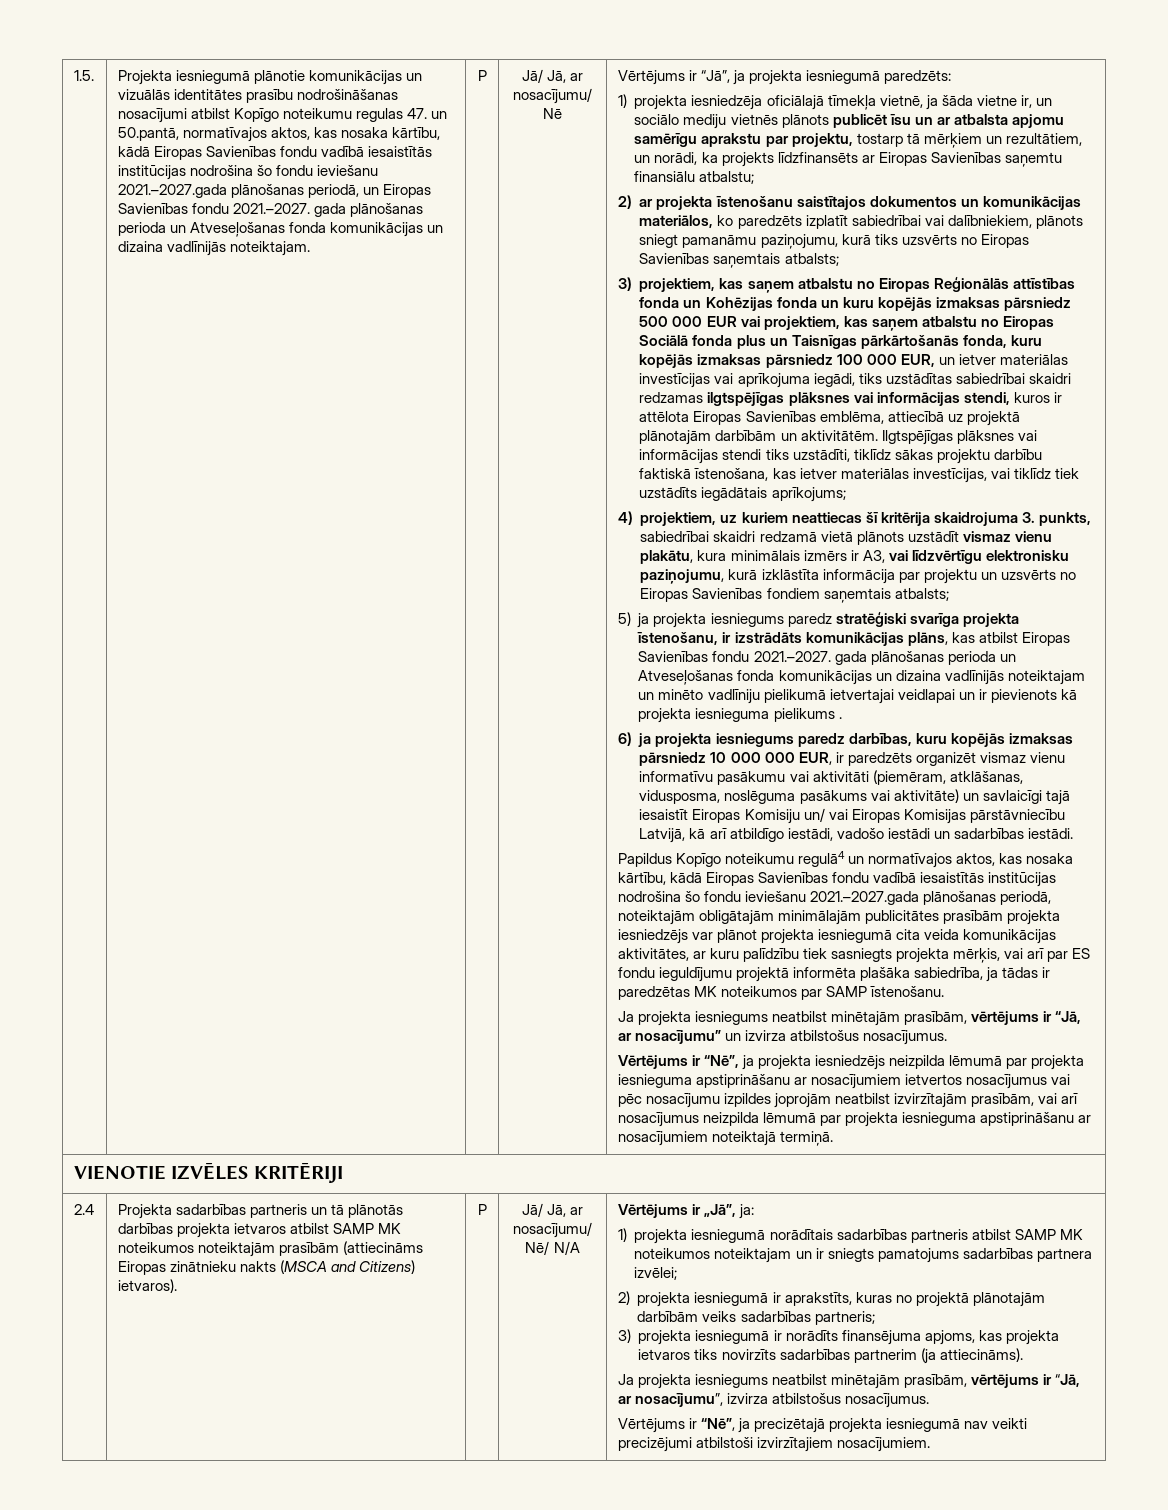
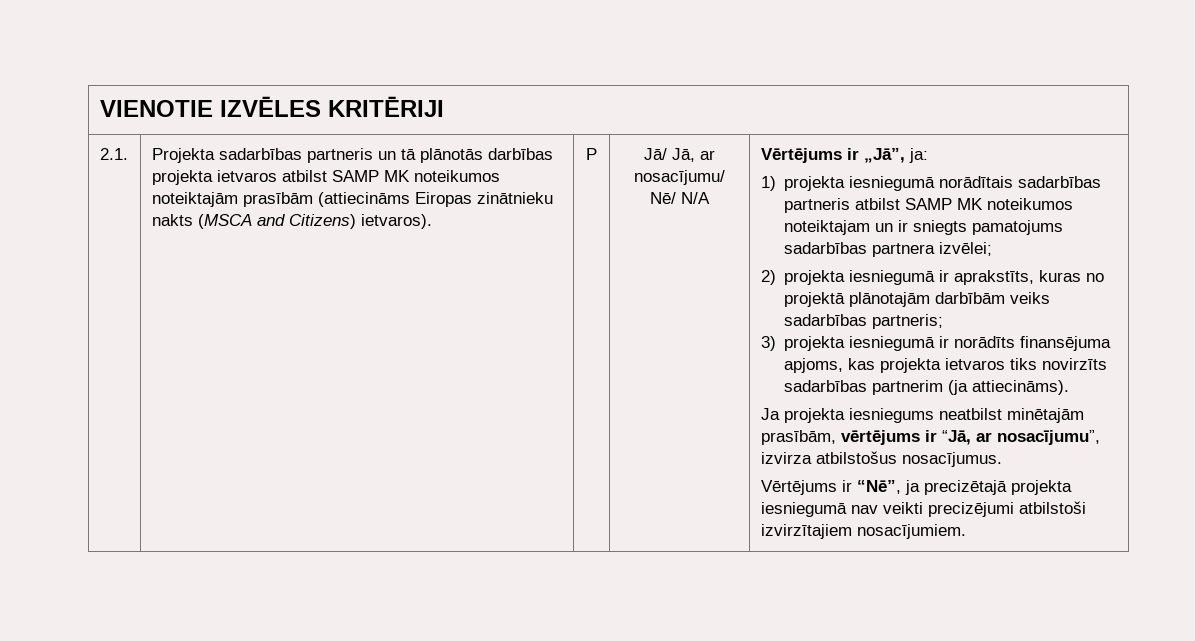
- 1.5. | Projekta iesniegumā plānotie komunikācijas un vizuālās identitātes prasību nodrošināšanas nosacījumi atbilst Kopīgo noteikumu regulas 47. un 50.pantā, normatīvajos aktos, kas nosaka kārtību, kādā Eiropas Savienības fondu vadībā iesaistītās institūcijas nodrošina šo fondu ieviešanu 2021.–2027.gada plānošanas periodā, un Eiropas Savienības fondu 2021.–2027. gada plānošanas perioda un Atveseļošanas fonda komunikācijas un dizaina vadlīnijās noteiktajam. | P | Jā/ Jā, ar nosacījumu/ Nē | Vērtējums ir “Jā”, ja projekta iesniegumā paredzēts:
- 1) projekta iesniedzēja oficiālajā tīmekļa vietnē, ja šāda vietne ir, un sociālo mediju vietnēs plānots publicēt īsu un ar atbalsta apjomu samērīgu aprakstu par projektu, tostarp tā mērķiem un rezultātiem, un norādi, ka projekts līdzfinansēts ar Eiropas Savienības saņemtu finansiālu atbalstu;
- 2) ar projekta īstenošanu saistītajos dokumentos un komunikācijas materiālos, ko paredzēts izplatīt sabiedrībai vai dalībniekiem, plānots sniegt pamanāmu paziņojumu, kurā tiks uzsvērts no Eiropas Savienības saņemtais atbalsts;
- 3) projektiem, kas saņem atbalstu no Eiropas Reģionālās attīstības fonda un Kohēzijas fonda un kuru kopējās izmaksas pārsniedz 500 000 EUR vai projektiem, kas saņem atbalstu no Eiropas Sociālā fonda plus un Taisnīgas pārkārtošanās fonda, kuru kopējās izmaksas pārsniedz 100 000 EUR, un ietver materiālas investīcijas vai aprīkojuma iegādi, tiks uzstādītas sabiedrībai skaidri redzamas ilgtspējīgas plāksnes vai informācijas stendi, kuros ir attēlota Eiropas Savienības emblēma, attiecībā uz projektā plānotajām darbībām un aktivitātēm. Ilgtspējīgas plāksnes vai informācijas stendi tiks uzstādīti, tiklīdz sākas projektu darbību faktiskā īstenošana, kas ietver materiālas investīcijas, vai tiklīdz tiek uzstādīts iegādātais aprīkojums;
- 4) projektiem, uz kuriem neattiecas šī kritērija skaidrojuma 3. punkts, sabiedrībai skaidri redzamā vietā plānots uzstādīt vismaz vienu plakātu, kura minimālais izmērs ir A3, vai līdzvērtīgu elektronisku paziņojumu, kurā izklāstīta informācija par projektu un uzsvērts no Eiropas Savienības fondiem saņemtais atbalsts;
- 5) ja projekta iesniegums paredz stratēģiski svarīga projekta īstenošanu, ir izstrādāts komunikācijas plāns, kas atbilst Eiropas Savienības fondu 2021.–2027. gada plānošanas perioda un Atveseļošanas fonda komunikācijas un dizaina vadlīnijās noteiktajam un minēto vadlīniju pielikumā ietvertajai veidlapai un ir pievienots kā projekta iesnieguma pielikums .
- 6) ja projekta iesniegums paredz darbības, kuru kopējās izmaksas pārsniedz 10 000 000 EUR, ir paredzēts organizēt vismaz vienu informatīvu pasākumu vai aktivitāti (piemēram, atklāšanas, vidusposma, noslēguma pasākums vai aktivitāte) un savlaicīgi tajā iesaistīt Eiropas Komisiju un/ vai Eiropas Komisijas pārstāvniecību Latvijā, kā arī atbildīgo iestādi, vadošo iestādi un sadarbības iestādi.
- Papildus Kopīgo noteikumu regulā4 un normatīvajos aktos, kas nosaka kārtību, kādā Eiropas Savienības fondu vadībā iesaistītās institūcijas nodrošina šo fondu ieviešanu 2021.–2027.gada plānošanas periodā, noteiktajām obligātajām minimālajām publicitātes prasībām projekta iesniedzējs var plānot projekta iesniegumā cita veida komunikācijas aktivitātes, ar kuru palīdzību tiek sasniegts projekta mērķis, vai arī par ES fondu ieguldījumu projektā informēta plašāka sabiedrība, ja tādas ir paredzētas MK noteikumos par SAMP īstenošanu.
- Ja projekta iesniegums neatbilst minētajām prasībām, vērtējums ir “Jā, ar nosacījumu” un izvirza atbilstošus nosacījumus.
- Vērtējums ir “Nē”, ja projekta iesniedzējs neizpilda lēmumā par projekta iesnieguma apstiprināšanu ar nosacījumiem ietvertos nosacījumus vai pēc nosacījumu izpildes joprojām neatbilst izvirzītajām prasībām, vai arī nosacījumus neizpilda lēmumā par projekta iesnieguma apstiprināšanu ar nosacījumiem noteiktajā termiņā.
- 2.4
+ 2.1.

